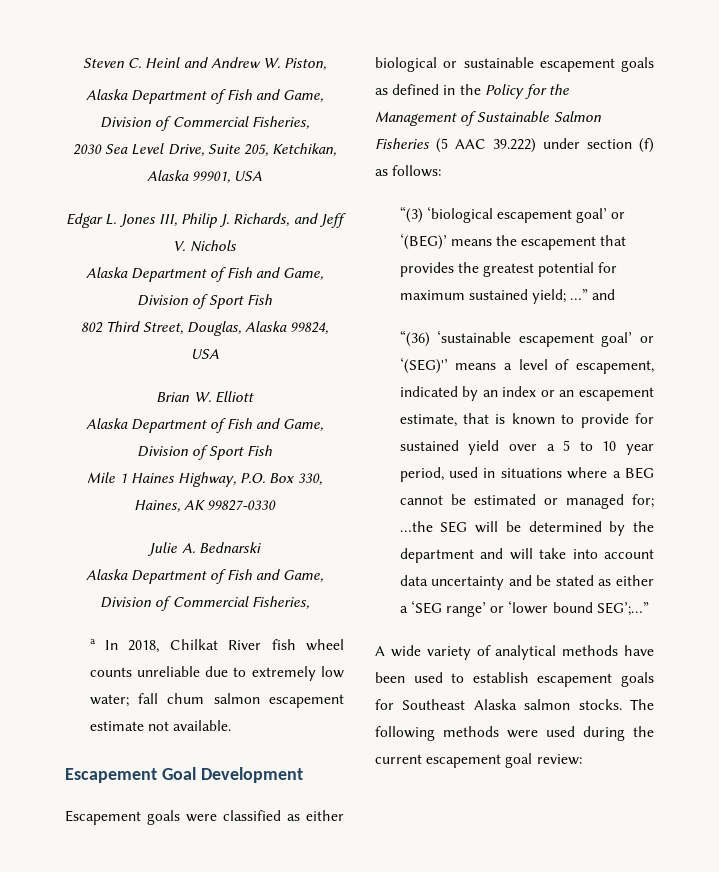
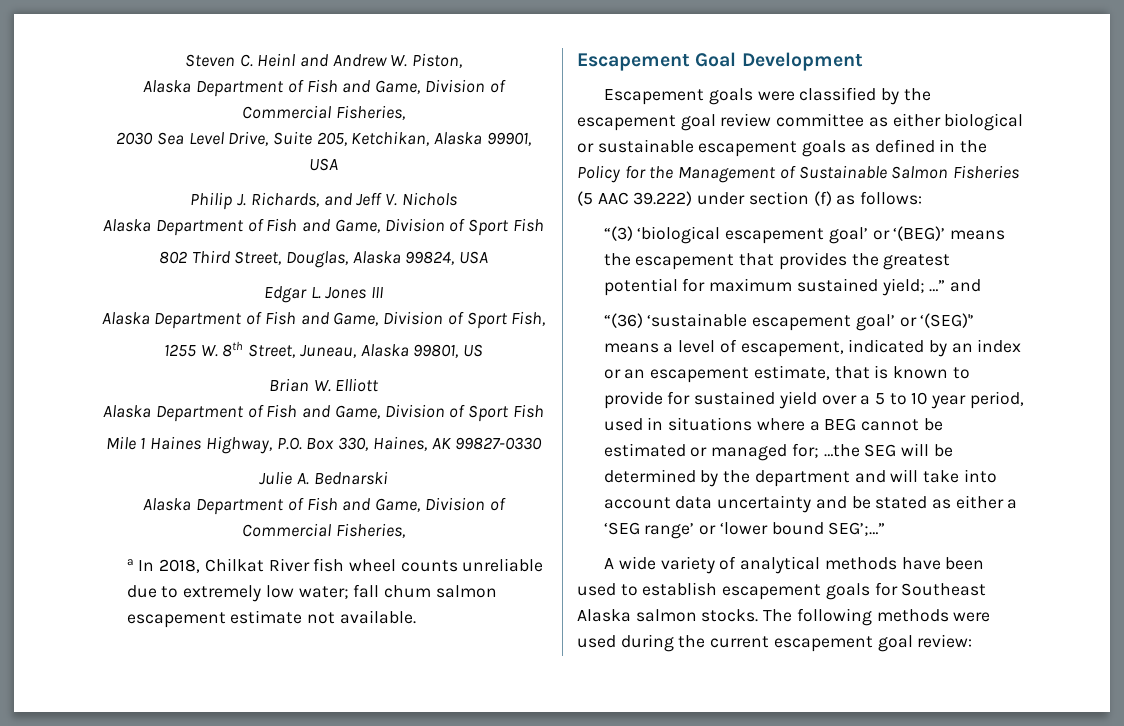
- Edgar L. Jones III, Philip J. Richards, and Jeff V. Nichols
+ Philip J. Richards, and Jeff V. Nichols
+ Edgar L. Jones III
+ Alaska Department of Fish and Game, Division of Sport Fish,
+ 1255 W. 8th Street, Juneau, Alaska 99801, US
- Escapement goals were classified as either biological or sustainable escapement goals as defined in the Policy for the Management of Sustainable Salmon Fisheries (5 AAC 39.222) under section (f) as follows:
+ Escapement goals were classified by the escapement goal review committee as either biological or sustainable escapement goals as defined in the Policy for the Management of Sustainable Salmon Fisheries (5 AAC 39.222) under section (f) as follows:

